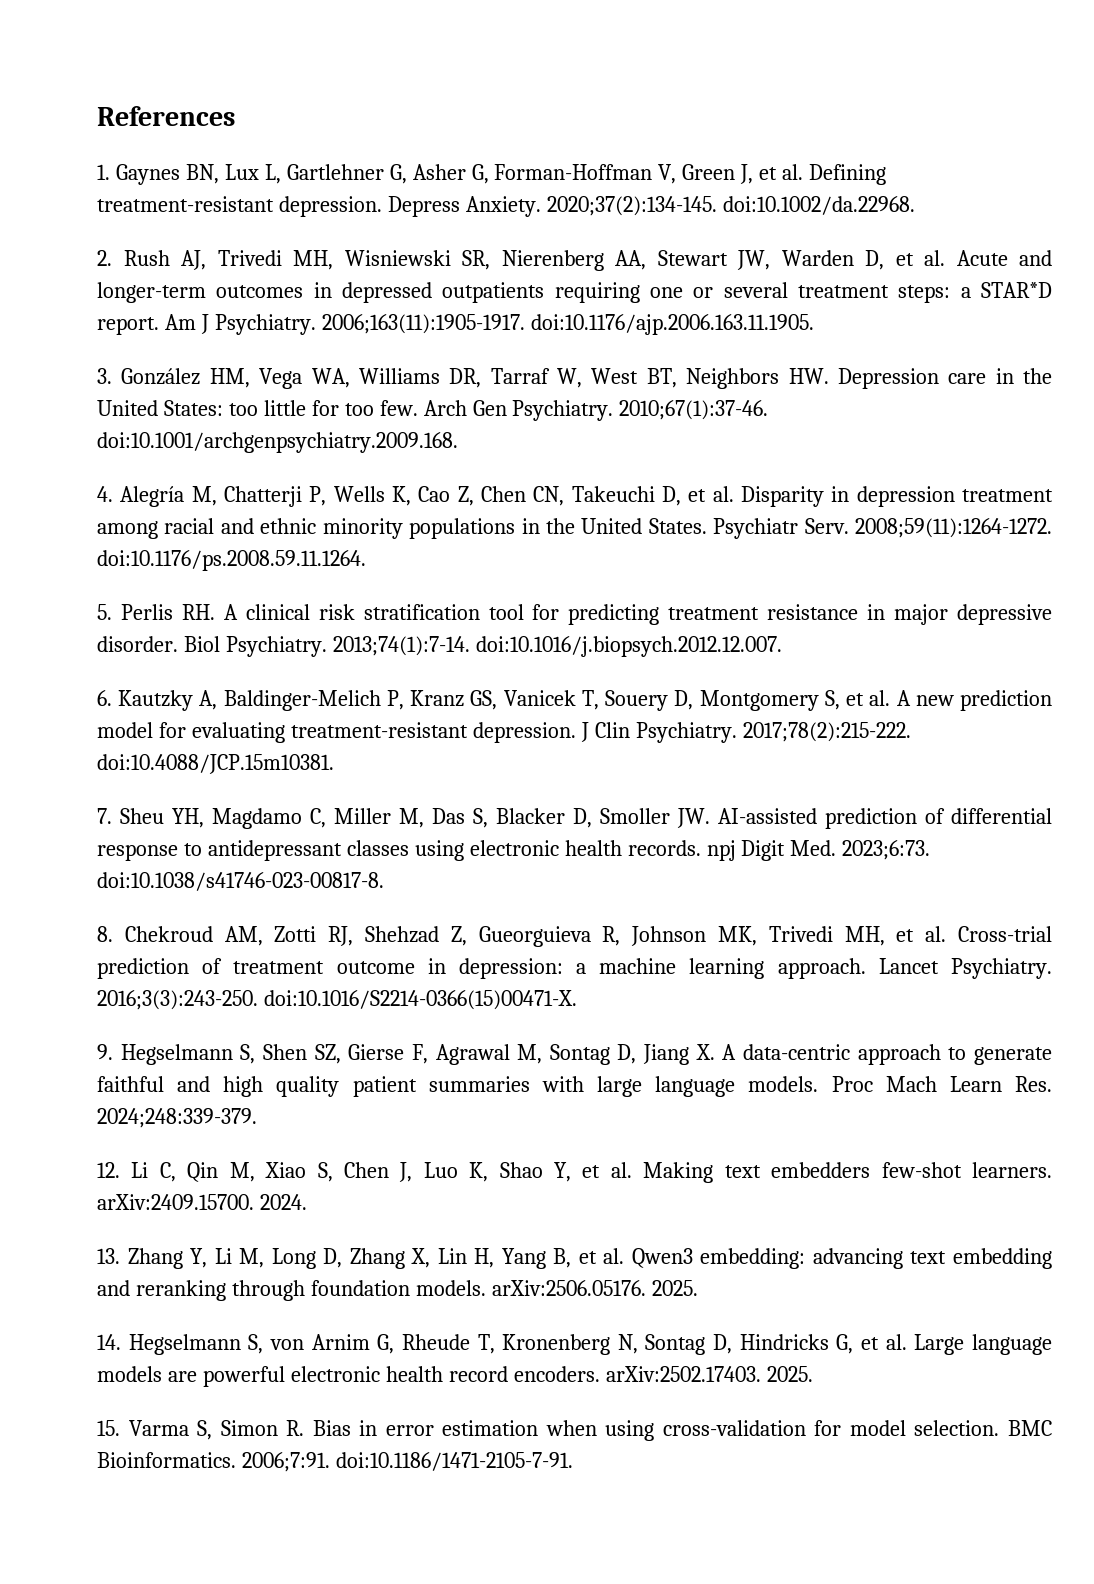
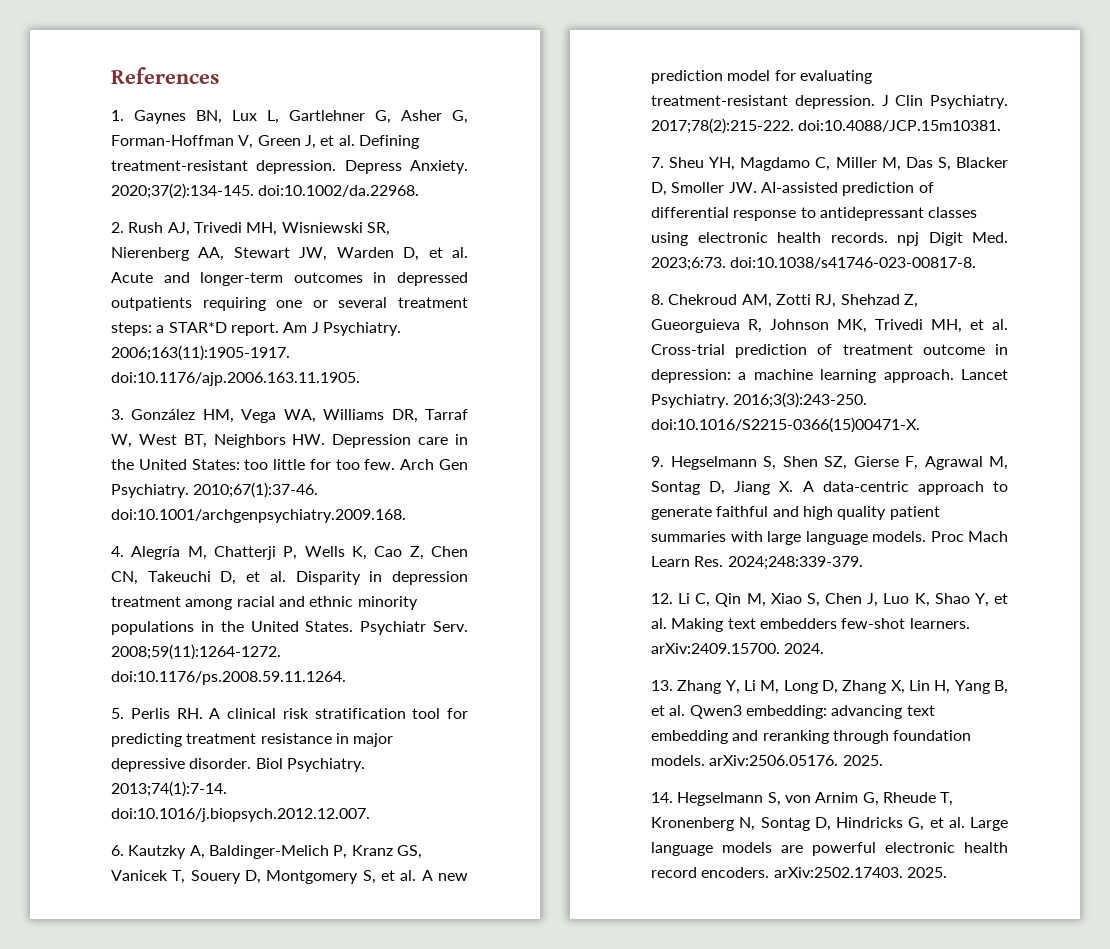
- 2016;3(3):243-250. doi:10.1016/S2214-0366(15)00471-X.
+ 2016;3(3):243-250. doi:10.1016/S2215-0366(15)00471-X.
- 15. Varma S, Simon R. Bias in error estimation when using cross-validation for model selection. BMC Bioinformatics. 2006;7:91. doi:10.1186/1471-2105-7-91.

